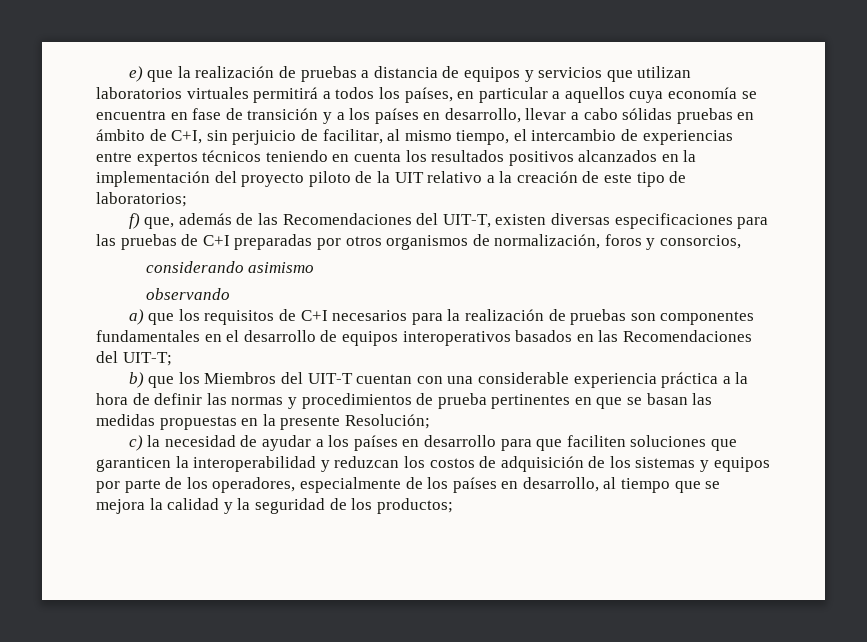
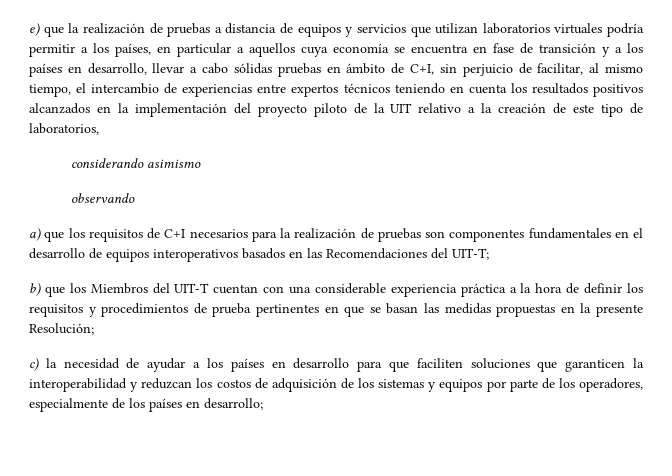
- e) que la realización de pruebas a distancia de equipos y servicios que utilizan laboratorios virtuales permitirá a todos los países, en particular a aquellos cuya economía se encuentra en fase de transición y a los países en desarrollo, llevar a cabo sólidas pruebas en ámbito de C+I, sin perjuicio de facilitar, al mismo tiempo, el intercambio de experiencias entre expertos técnicos teniendo en cuenta los resultados positivos alcanzados en la implementación del proyecto piloto de la UIT relativo a la creación de este tipo de laboratorios;
- f) que, además de las Recomendaciones del UIT-T, existen diversas especificaciones para las pruebas de C+I preparadas por otros organismos de normalización, foros y consorcios,
+ e) que la realización de pruebas a distancia de equipos y servicios que utilizan laboratorios virtuales podría permitir a los países, en particular a aquellos cuya economía se encuentra en fase de transición y a los países en desarrollo, llevar a cabo sólidas pruebas en ámbito de C+I, sin perjuicio de facilitar, al mismo tiempo, el intercambio de experiencias entre expertos técnicos teniendo en cuenta los resultados positivos alcanzados en la implementación del proyecto piloto de la UIT relativo a la creación de este tipo de laboratorios,
- b) que los Miembros del UIT-T cuentan con una considerable experiencia práctica a la hora de definir las normas y procedimientos de prueba pertinentes en que se basan las medidas propuestas en la presente Resolución;
+ b) que los Miembros del UIT-T cuentan con una considerable experiencia práctica a la hora de definir los requisitos y procedimientos de prueba pertinentes en que se basan las medidas propuestas en la presente Resolución;
- c) la necesidad de ayudar a los países en desarrollo para que faciliten soluciones que garanticen la interoperabilidad y reduzcan los costos de adquisición de los sistemas y equipos por parte de los operadores, especialmente de los países en desarrollo, al tiempo que se mejora la calidad y la seguridad de los productos;
+ c) la necesidad de ayudar a los países en desarrollo para que faciliten soluciones que garanticen la interoperabilidad y reduzcan los costos de adquisición de los sistemas y equipos por parte de los operadores, especialmente de los países en desarrollo;

